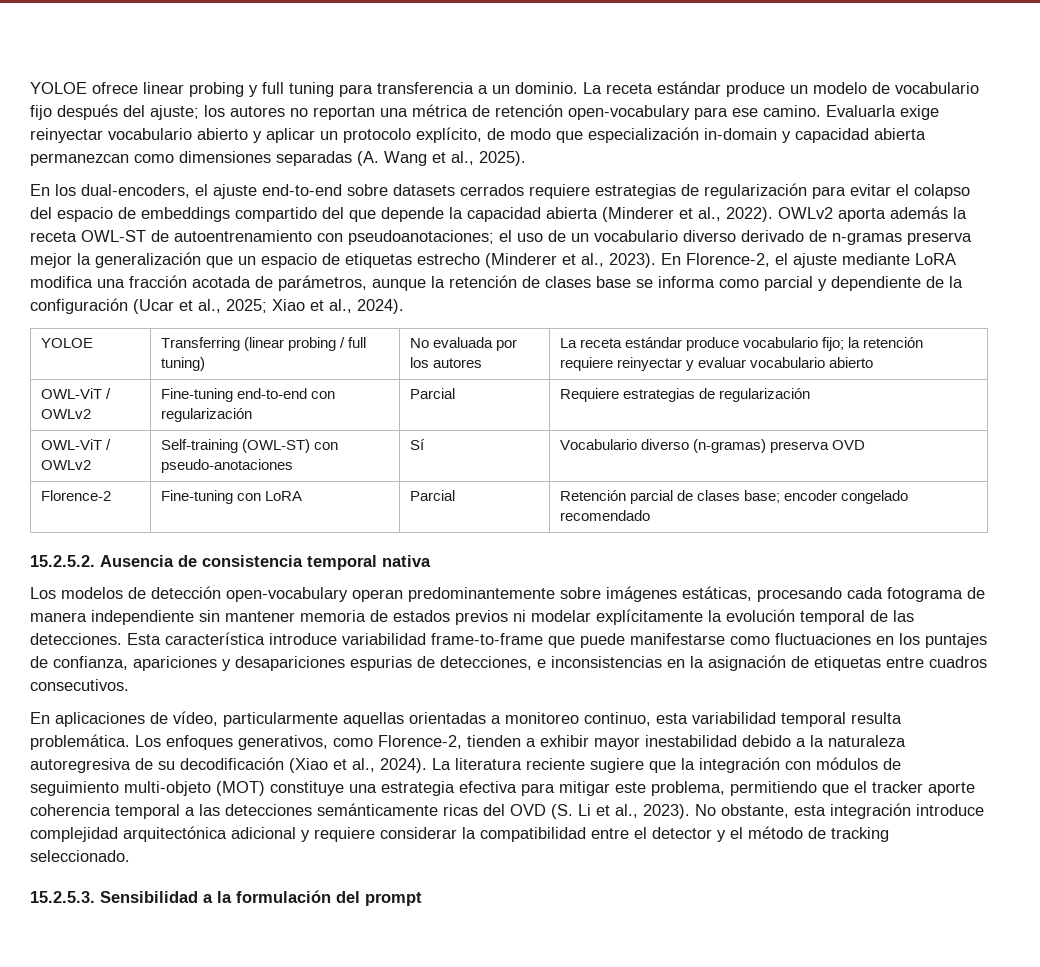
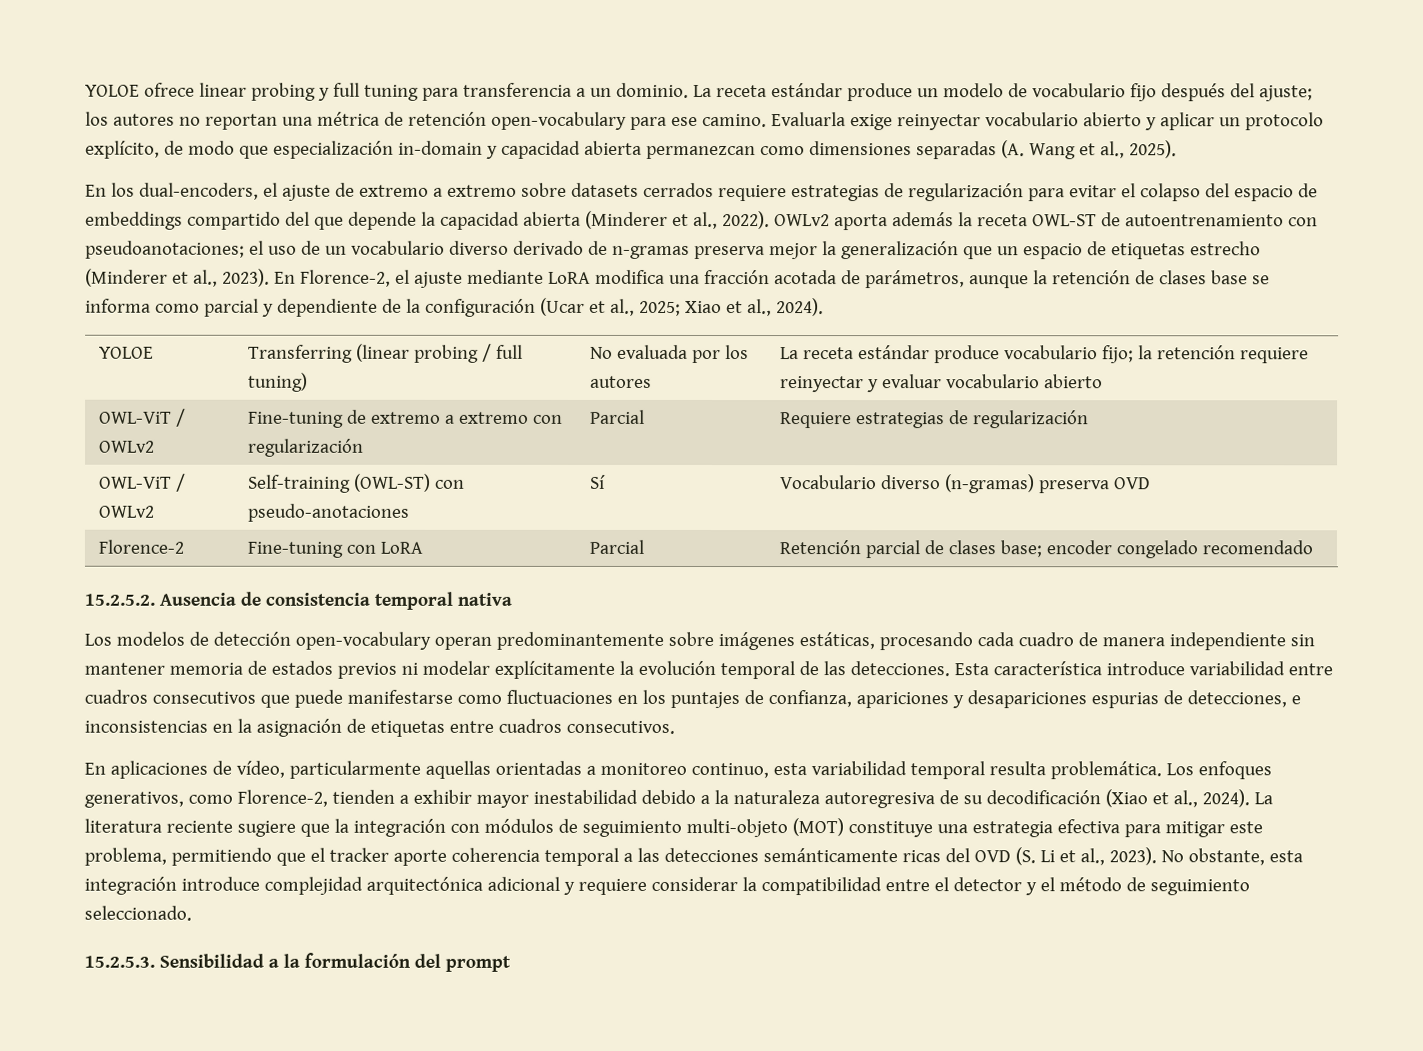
- En los dual-encoders, el ajuste end-to-end sobre datasets cerrados requiere estrategias de regularización para evitar el colapso del espacio de embeddings compartido del que depende la capacidad abierta (Minderer et al., 2022).
+ En los dual-encoders, el ajuste de extremo a extremo sobre datasets cerrados requiere estrategias de regularización para evitar el colapso del espacio de embeddings compartido del que depende la capacidad abierta (Minderer et al., 2022).
- OWL-ViT / OWLv2 | Fine-tuning end-to-end con regularización | Parcial | Requiere estrategias de regularización
+ OWL-ViT / OWLv2 | Fine-tuning de extremo a extremo con regularización | Parcial | Requiere estrategias de regularización
- Los modelos de detección open-vocabulary operan predominantemente sobre imágenes estáticas, procesando cada fotograma de manera independiente sin mantener memoria de estados previos ni modelar explícitamente la evolución temporal de las detecciones.
+ Los modelos de detección open-vocabulary operan predominantemente sobre imágenes estáticas, procesando cada cuadro de manera independiente sin mantener memoria de estados previos ni modelar explícitamente la evolución temporal de las detecciones.
- Esta característica introduce variabilidad frame-to-frame que puede manifestarse como fluctuaciones en los puntajes de confianza, apariciones y desapariciones espurias de detecciones, e inconsistencias en la asignación de etiquetas entre cuadros consecutivos.
+ Esta característica introduce variabilidad entre cuadros consecutivos que puede manifestarse como fluctuaciones en los puntajes de confianza, apariciones y desapariciones espurias de detecciones, e inconsistencias en la asignación de etiquetas entre cuadros consecutivos.
- No obstante, esta integración introduce complejidad arquitectónica adicional y requiere considerar la compatibilidad entre el detector y el método de tracking seleccionado.
+ No obstante, esta integración introduce complejidad arquitectónica adicional y requiere considerar la compatibilidad entre el detector y el método de seguimiento seleccionado.

